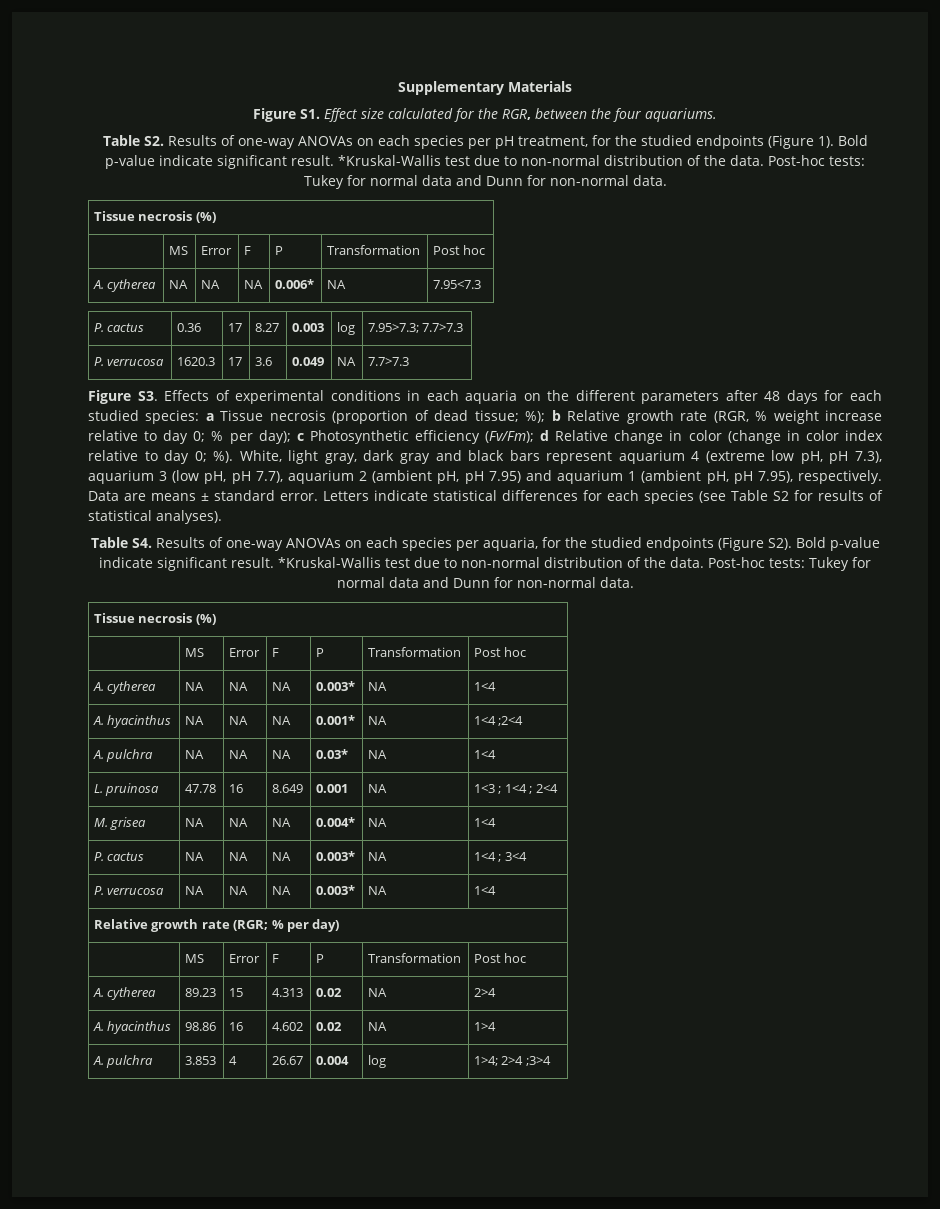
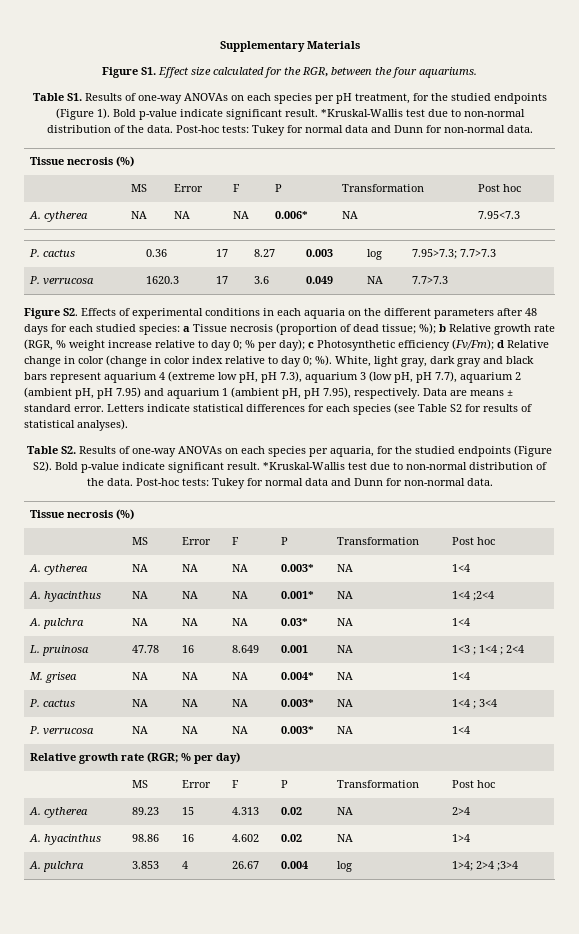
- Table S2. Results of one-way ANOVAs on each species per pH treatment, for the studied endpoints (Figure 1).
+ Table S1. Results of one-way ANOVAs on each species per pH treatment, for the studied endpoints (Figure 1).
- Figure S3. Effects of experimental conditions in each aquaria on the different parameters after 48 days for each studied species: a Tissue necrosis (proportion of dead tissue; %); b Relative growth rate (RGR, % weight increase relative to day 0; % per day); c Photosynthetic efficiency (Fv/Fm); d Relative change in color (change in color index relative to day 0; %).
+ Figure S2. Effects of experimental conditions in each aquaria on the different parameters after 48 days for each studied species: a Tissue necrosis (proportion of dead tissue; %); b Relative growth rate (RGR, % weight increase relative to day 0; % per day); c Photosynthetic efficiency (Fv/Fm); d Relative change in color (change in color index relative to day 0; %).
- Table S4. Results of one-way ANOVAs on each species per aquaria, for the studied endpoints (Figure S2). Bold p-value indicate significant result.
+ Table S2. Results of one-way ANOVAs on each species per aquaria, for the studied endpoints (Figure S2). Bold p-value indicate significant result.

